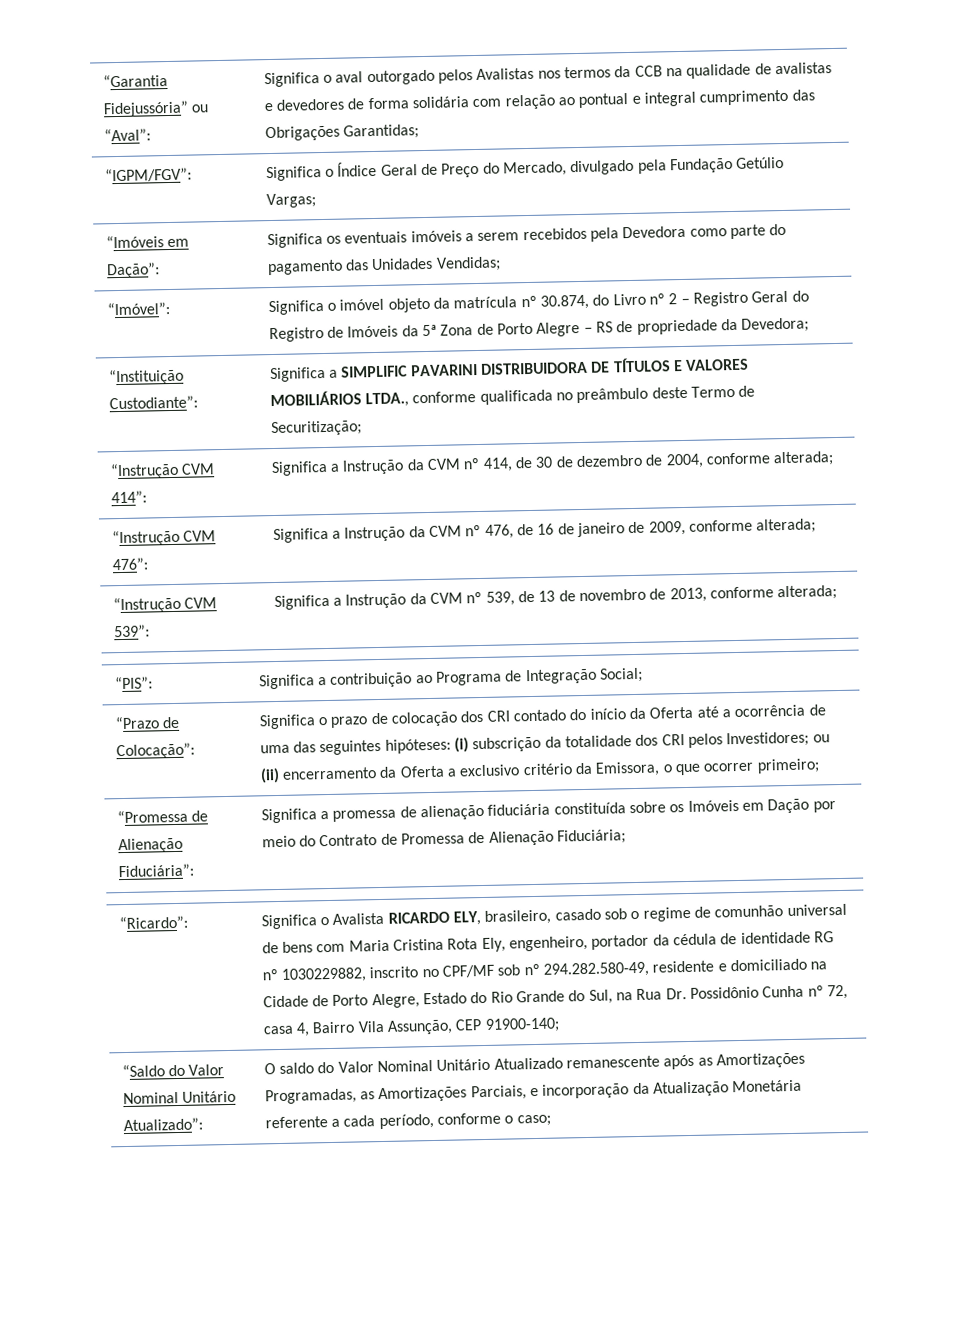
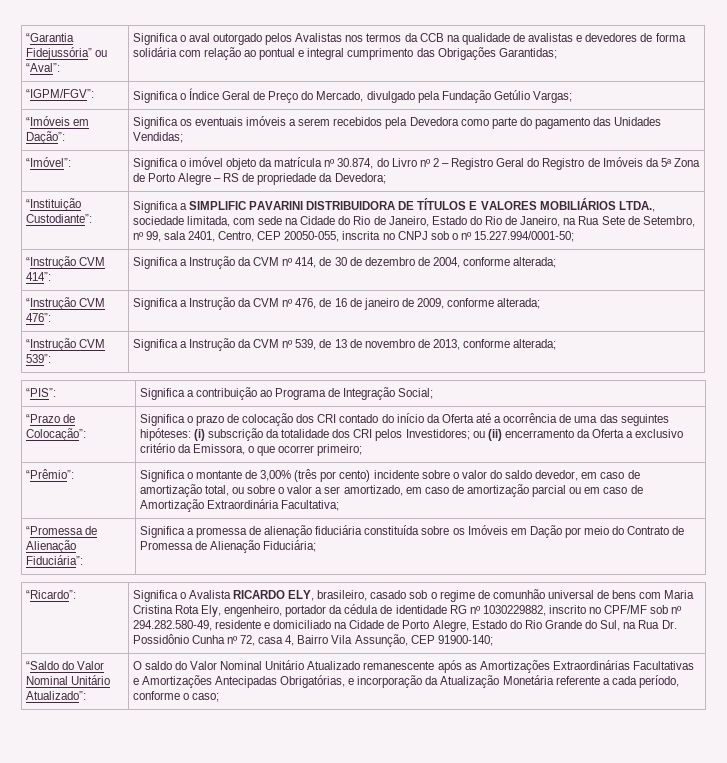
- Significa a SIMPLIFIC PAVARINI DISTRIBUIDORA DE TÍTULOS E VALORES MOBILIÁRIOS LTDA., conforme qualificada no preâmbulo deste Termo de Securitização;
+ Significa a SIMPLIFIC PAVARINI DISTRIBUIDORA DE TÍTULOS E VALORES MOBILIÁRIOS LTDA., sociedade limitada, com sede na Cidade do Rio de Janeiro, Estado do Rio de Janeiro, na Rua Sete de Setembro, nº 99, sala 2401, Centro, CEP 20050-055, inscrita no CNPJ sob o nº 15.227.994/0001-50;
+ “Prêmio”: | Significa o montante de 3,00% (três por cento) incidente sobre o valor do saldo devedor, em caso de amortização total, ou sobre o valor a ser amortizado, em caso de amortização parcial ou em caso de Amortização Extraordinária Facultativa;
- “Saldo do Valor Nominal Unitário Atualizado”: | O saldo do Valor Nominal Unitário Atualizado remanescente após as Amortizações Programadas, as Amortizações Parciais, e incorporação da Atualização Monetária referente a cada período, conforme o caso;
+ “Saldo do Valor Nominal Unitário Atualizado”: | O saldo do Valor Nominal Unitário Atualizado remanescente após as Amortizações Extraordinárias Facultativas e Amortizações Antecipadas Obrigatórias, e incorporação da Atualização Monetária referente a cada período, conforme o caso;

